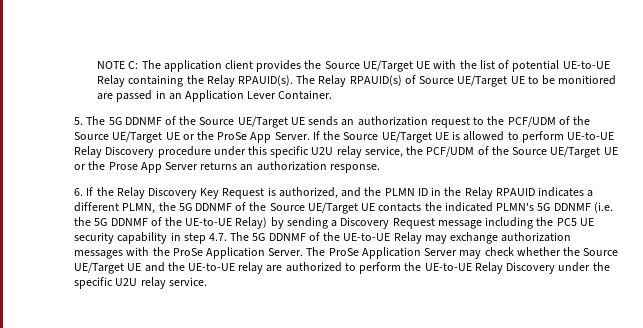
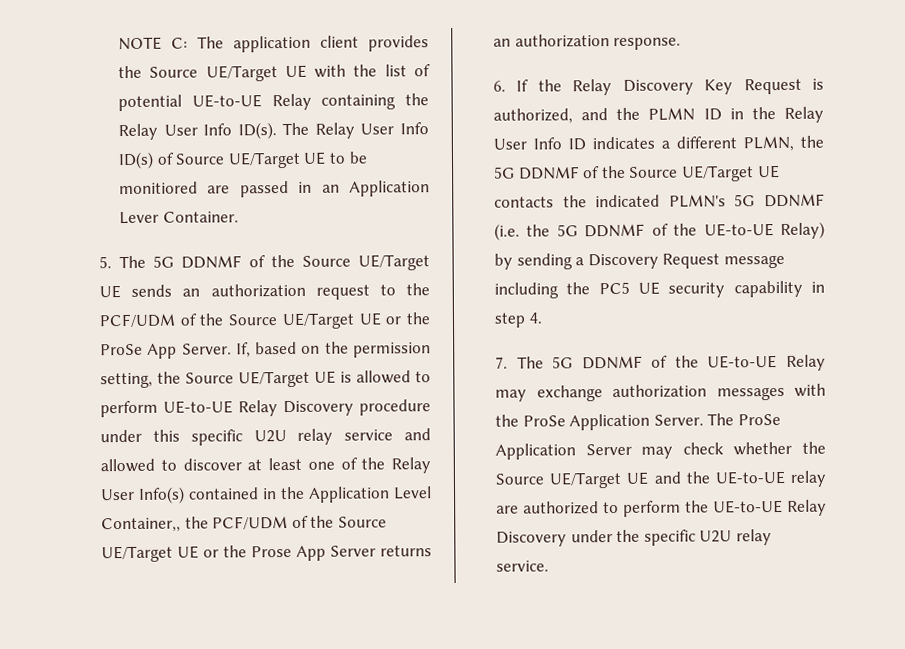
- NOTE C: The application client provides the Source UE/Target UE with the list of potential UE-to-UE Relay containing the Relay RPAUID(s). The Relay RPAUID(s) of Source UE/Target UE to be monitiored are passed in an Application Lever Container.
+ NOTE C: The application client provides the Source UE/Target UE with the list of potential UE-to-UE Relay containing the Relay User Info ID(s). The Relay User Info ID(s) of Source UE/Target UE to be monitiored are passed in an Application Lever Container.
- If the Source UE/Target UE is allowed to perform UE-to-UE Relay Discovery procedure under this specific U2U relay service, the PCF/UDM of the Source UE/Target UE or the Prose App Server returns an authorization response.
+ If, based on the permission setting, the Source UE/Target UE is allowed to perform UE-to-UE Relay Discovery procedure under this specific U2U relay service and allowed to discover at least one of the Relay User Info(s) contained in the Application Level Container,, the PCF/UDM of the Source UE/Target UE or the Prose App Server returns an authorization response.
- 6. If the Relay Discovery Key Request is authorized, and the PLMN ID in the Relay RPAUID indicates a different PLMN, the 5G DDNMF of the Source UE/Target UE contacts the indicated PLMN's 5G DDNMF (i.e. the 5G DDNMF of the UE-to-UE Relay) by sending a Discovery Request message including the PC5 UE security capability in step 4.7. The 5G DDNMF of the UE-to-UE Relay may exchange authorization messages with the ProSe Application Server.
+ 6. If the Relay Discovery Key Request is authorized, and the PLMN ID in the Relay User Info ID indicates a different PLMN, the 5G DDNMF of the Source UE/Target UE contacts the indicated PLMN's 5G DDNMF (i.e. the 5G DDNMF of the UE-to-UE Relay) by sending a Discovery Request message including the PC5 UE security capability in step 4.
+ 7. The 5G DDNMF of the UE-to-UE Relay may exchange authorization messages with the ProSe Application Server.

